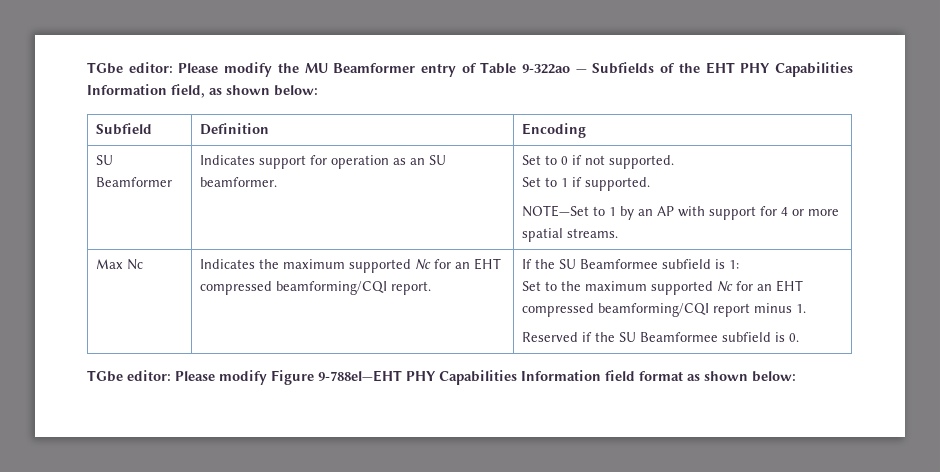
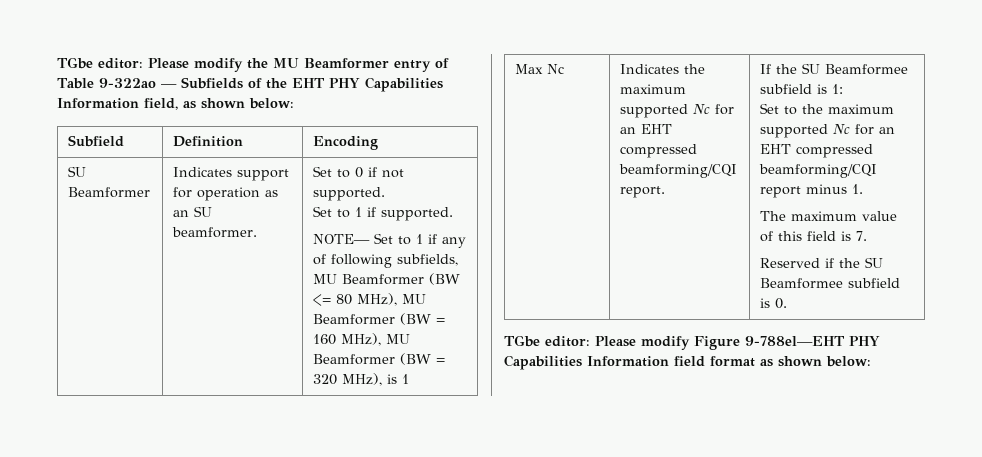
- NOTE—Set to 1 by an AP with support for 4 or more spatial streams.
+ NOTE— Set to 1 if any of following subfields, MU Beamformer (BW <= 80 MHz), MU Beamformer (BW = 160 MHz), MU Beamformer (BW = 320 MHz), is 1
+ The maximum value of this field is 7.

